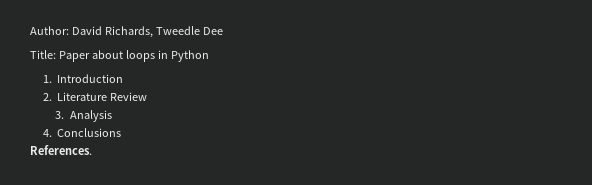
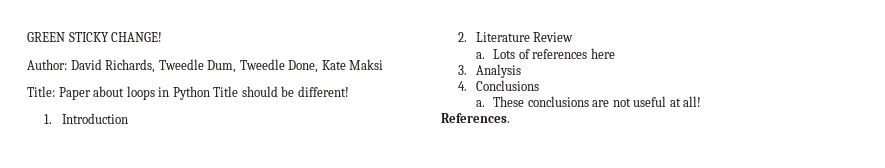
+ GREEN STICKY CHANGE!
- Author: David Richards, Tweedle Dee
+ Author: David Richards, Tweedle Dum, Tweedle Done, Kate Maksi
- Title: Paper about loops in Python
+ Title: Paper about loops in Python Title should be different!
+ a. Lots of references here
  3. Analysis
  4. Conclusions
+ a. These conclusions are not useful at all!

